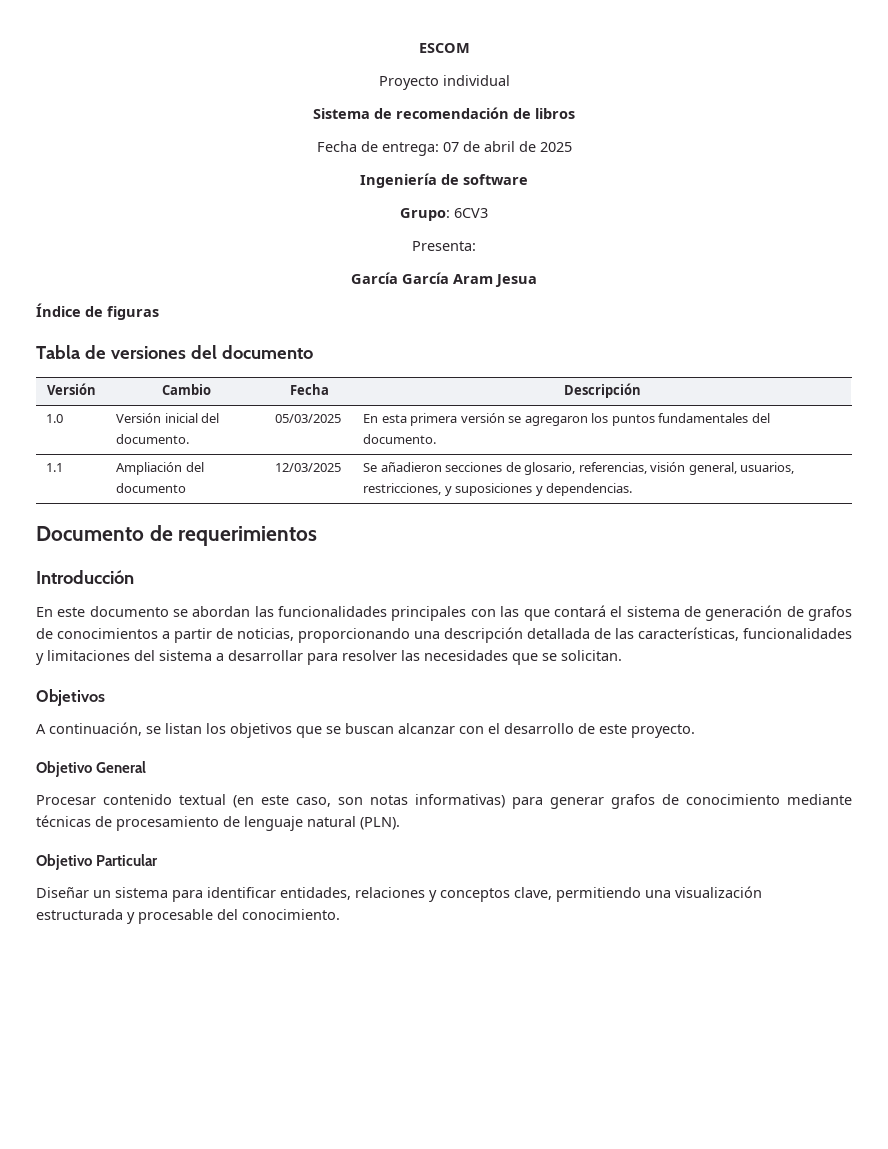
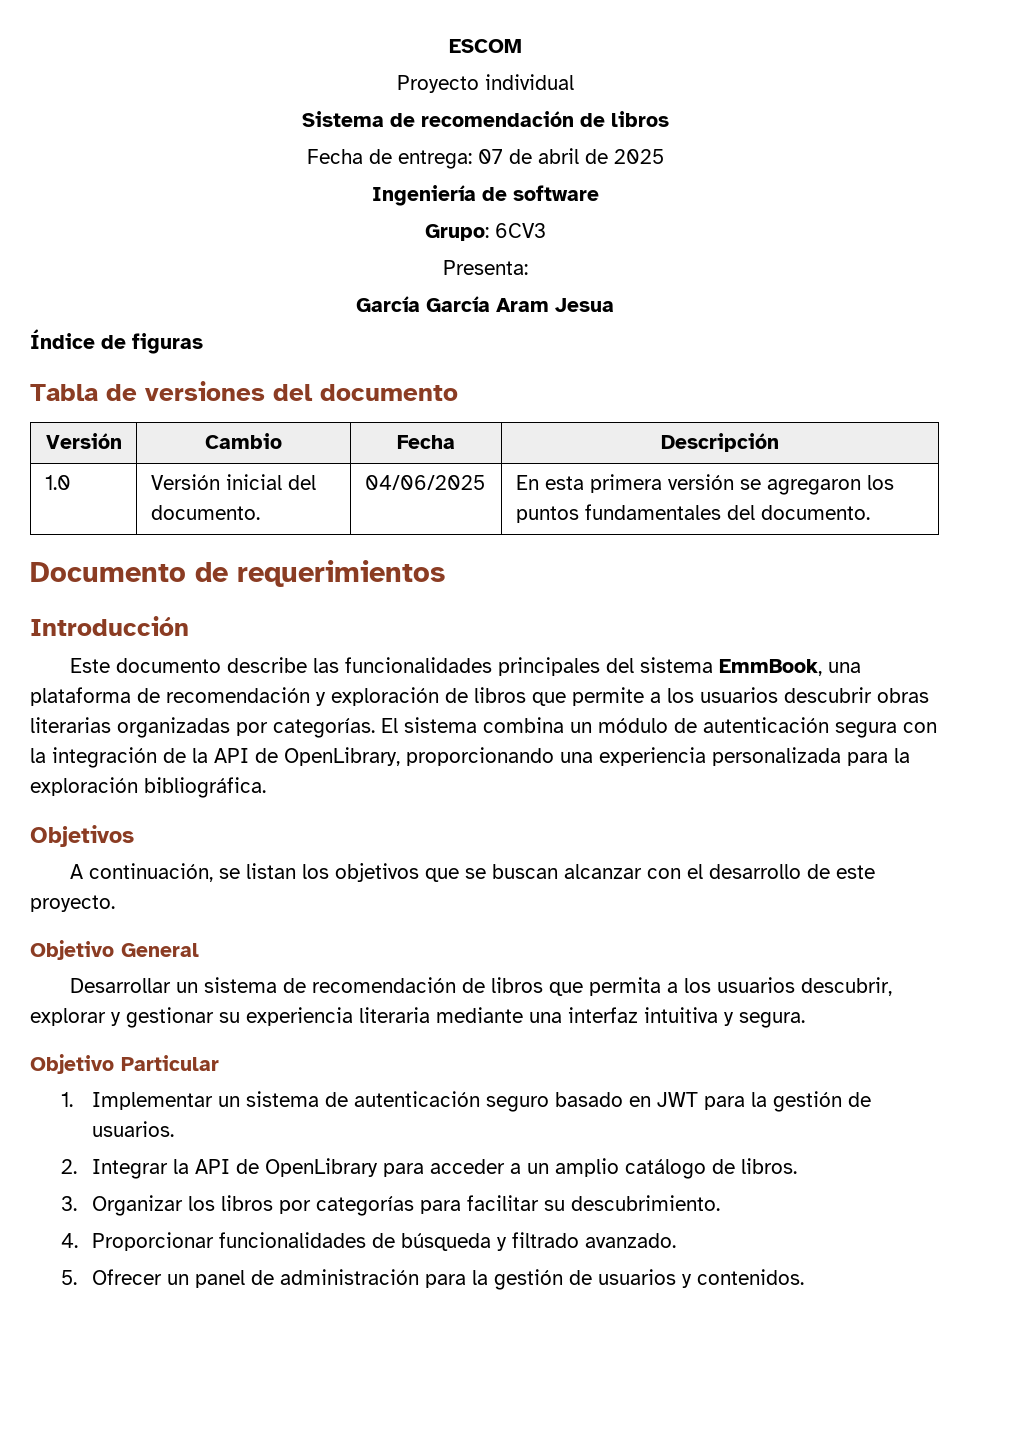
- 1.0 | Versión inicial del documento. | 05/03/2025 | En esta primera versión se agregaron los puntos fundamentales del documento.
+ 1.0 | Versión inicial del documento. | 04/06/2025 | En esta primera versión se agregaron los puntos fundamentales del documento.
- 1.1 | Ampliación del documento | 12/03/2025 | Se añadieron secciones de glosario, referencias, visión general, usuarios, restricciones, y suposiciones y dependencias.
  Documento de requerimientos
  Introducción
- En este documento se abordan las funcionalidades principales con las que contará el sistema de generación de grafos de conocimientos a partir de noticias, proporcionando una descripción detallada de las características, funcionalidades y limitaciones del sistema a desarrollar para resolver las necesidades que se solicitan.
+ Este documento describe las funcionalidades principales del sistema EmmBook, una plataforma de recomendación y exploración de libros que permite a los usuarios descubrir obras literarias organizadas por categorías. El sistema combina un módulo de autenticación segura con la integración de la API de OpenLibrary, proporcionando una experiencia personalizada para la exploración bibliográfica.
- Procesar contenido textual (en este caso, son notas informativas) para generar grafos de conocimiento mediante técnicas de procesamiento de lenguaje natural (PLN).
+ Desarrollar un sistema de recomendación de libros que permita a los usuarios descubrir, explorar y gestionar su experiencia literaria mediante una interfaz intuitiva y segura.
  Objetivo Particular
- Diseñar un sistema para identificar entidades, relaciones y conceptos clave, permitiendo una visualización estructurada y procesable del conocimiento.
+ 1. Implementar un sistema de autenticación seguro basado en JWT para la gestión de usuarios.
+ 2. Integrar la API de OpenLibrary para acceder a un amplio catálogo de libros.
+ 3. Organizar los libros por categorías para facilitar su descubrimiento.
+ 4. Proporcionar funcionalidades de búsqueda y filtrado avanzado.
+ 5. Ofrecer un panel de administración para la gestión de usuarios y contenidos.

